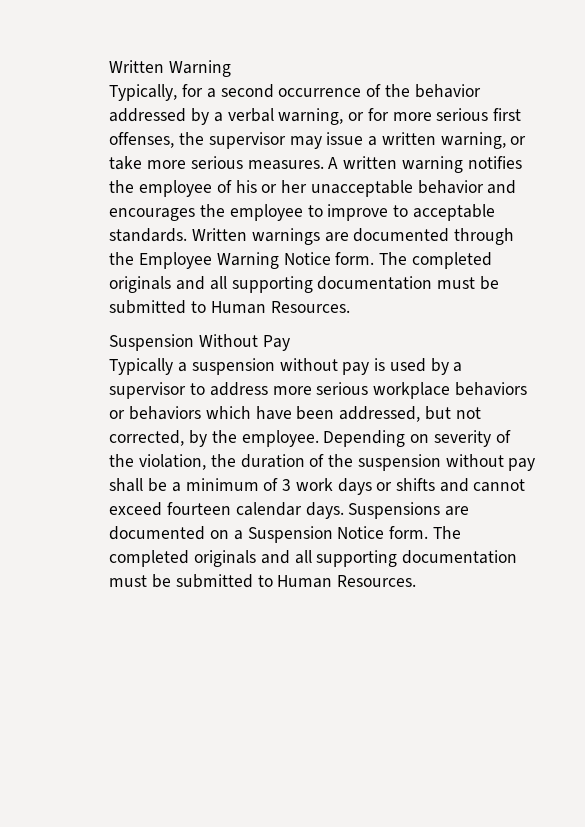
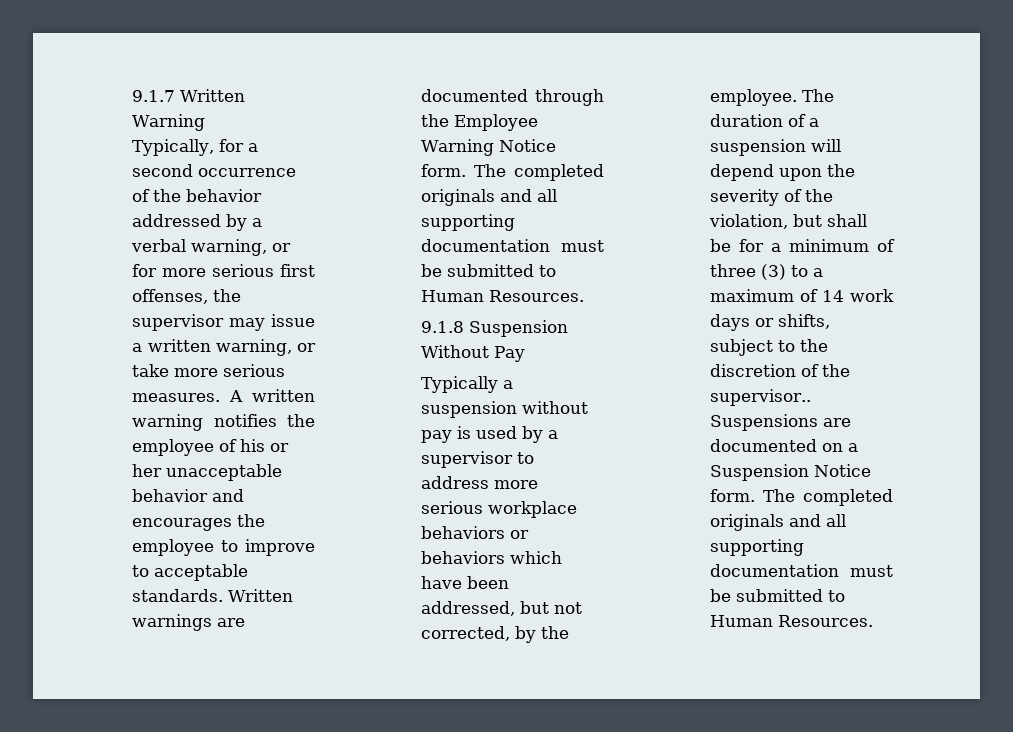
- Written Warning
+ 9.1.7 Written Warning
- Suspension Without Pay
+ 9.1.8 Suspension Without Pay
- Depending on severity of the violation, the duration of the suspension without pay shall be a minimum of 3 work days or shifts and cannot exceed fourteen calendar days.
+ The duration of a suspension will depend upon the severity of the violation, but shall be for a minimum of three (3) to a maximum of 14 work days or shifts, subject to the discretion of the supervisor..

